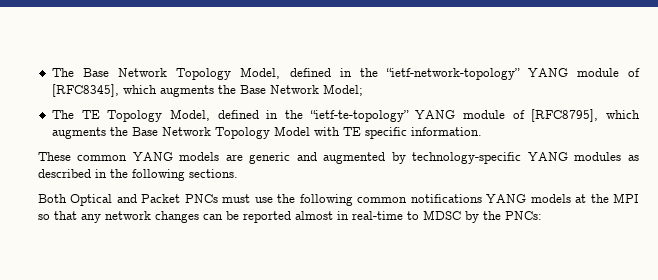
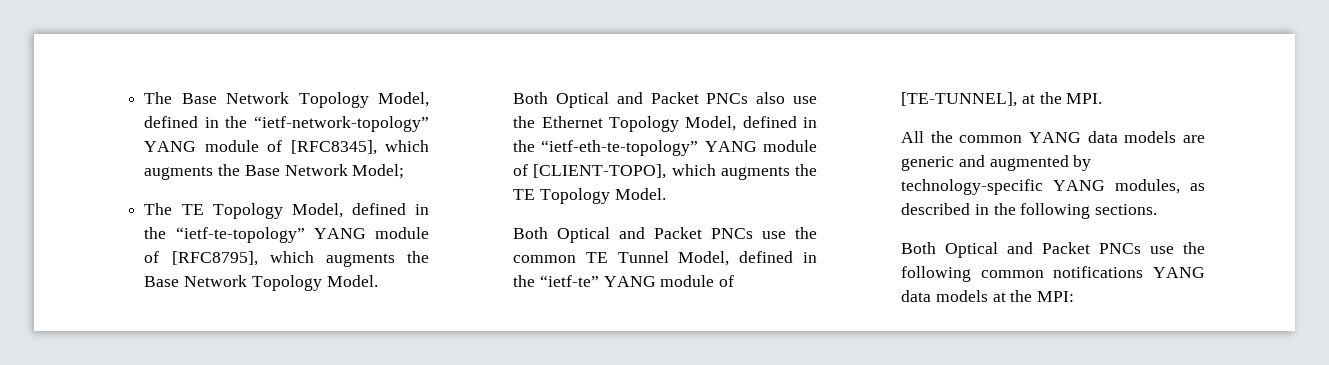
- The TE Topology Model, defined in the “ietf-te-topology” YANG module of [RFC8795], which augments the Base Network Topology Model with TE specific information.
- These common YANG models are generic and augmented by technology-specific YANG modules as described in the following sections.
+ The TE Topology Model, defined in the “ietf-te-topology” YANG module of [RFC8795], which augments the Base Network Topology Model.
+ Both Optical and Packet PNCs also use the Ethernet Topology Model, defined in the “ietf-eth-te-topology” YANG module of [CLIENT-TOPO], which augments the TE Topology Model.
+ Both Optical and Packet PNCs use the common TE Tunnel Model, defined in the “ietf-te” YANG module of [TE-TUNNEL], at the MPI.
+ All the common YANG data models are generic and augmented by technology-specific YANG modules, as described in the following sections.
- Both Optical and Packet PNCs must use the following common notifications YANG models at the MPI so that any network changes can be reported almost in real-time to MDSC by the PNCs:
+ Both Optical and Packet PNCs use the following common notifications YANG data models at the MPI:

